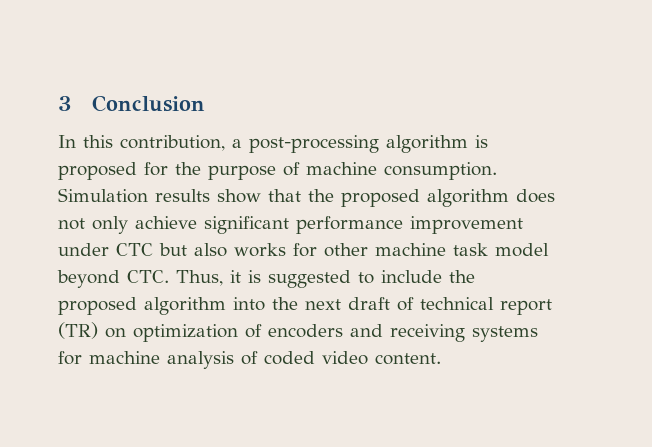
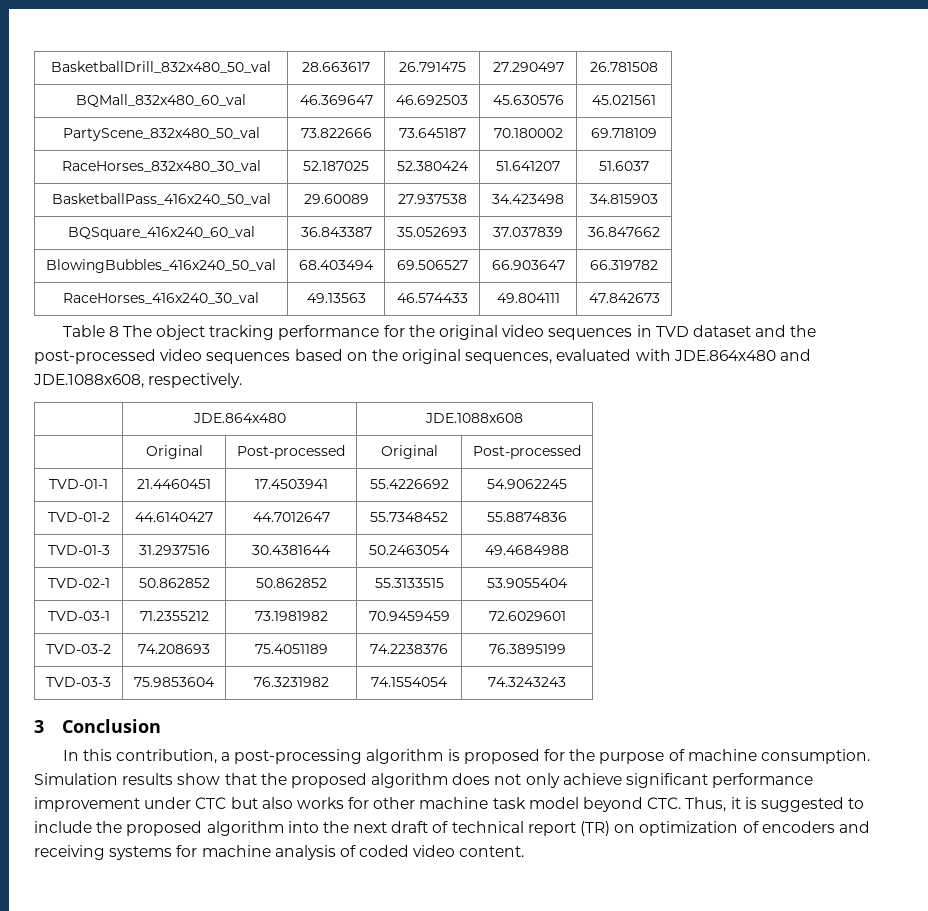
+ BasketballDrill_832x480_50_val | 28.663617 | 26.791475 | 27.290497 | 26.781508
+ BQMall_832x480_60_val | 46.369647 | 46.692503 | 45.630576 | 45.021561
+ PartyScene_832x480_50_val | 73.822666 | 73.645187 | 70.180002 | 69.718109
+ RaceHorses_832x480_30_val | 52.187025 | 52.380424 | 51.641207 | 51.6037
+ BasketballPass_416x240_50_val | 29.60089 | 27.937538 | 34.423498 | 34.815903
+ BQSquare_416x240_60_val | 36.843387 | 35.052693 | 37.037839 | 36.847662
+ BlowingBubbles_416x240_50_val | 68.403494 | 69.506527 | 66.903647 | 66.319782
+ RaceHorses_416x240_30_val | 49.13563 | 46.574433 | 49.804111 | 47.842673
+ Table 8 The object tracking performance for the original video sequences in TVD dataset and the post-processed video sequences based on the original sequences, evaluated with JDE.864x480 and JDE.1088x608, respectively.
+ | JDE.864x480 | JDE.1088x608
+ | Original | Post-processed | Original | Post-processed
+ TVD-01-1 | 21.4460451 | 17.4503941 | 55.4226692 | 54.9062245
+ TVD-01-2 | 44.6140427 | 44.7012647 | 55.7348452 | 55.8874836
+ TVD-01-3 | 31.2937516 | 30.4381644 | 50.2463054 | 49.4684988
+ TVD-02-1 | 50.862852 | 50.862852 | 55.3133515 | 53.9055404
+ TVD-03-1 | 71.2355212 | 73.1981982 | 70.9459459 | 72.6029601
+ TVD-03-2 | 74.208693 | 75.4051189 | 74.2238376 | 76.3895199
+ TVD-03-3 | 75.9853604 | 76.3231982 | 74.1554054 | 74.3243243

